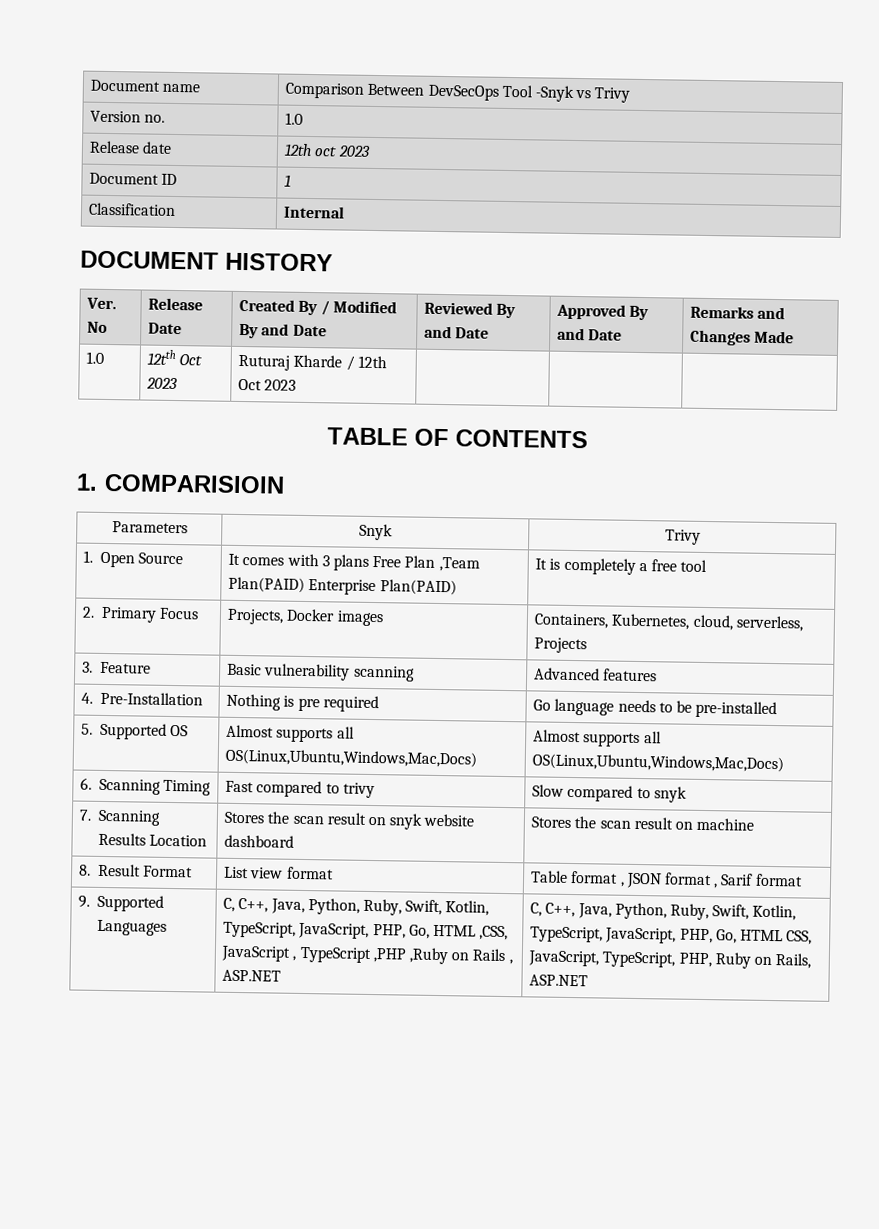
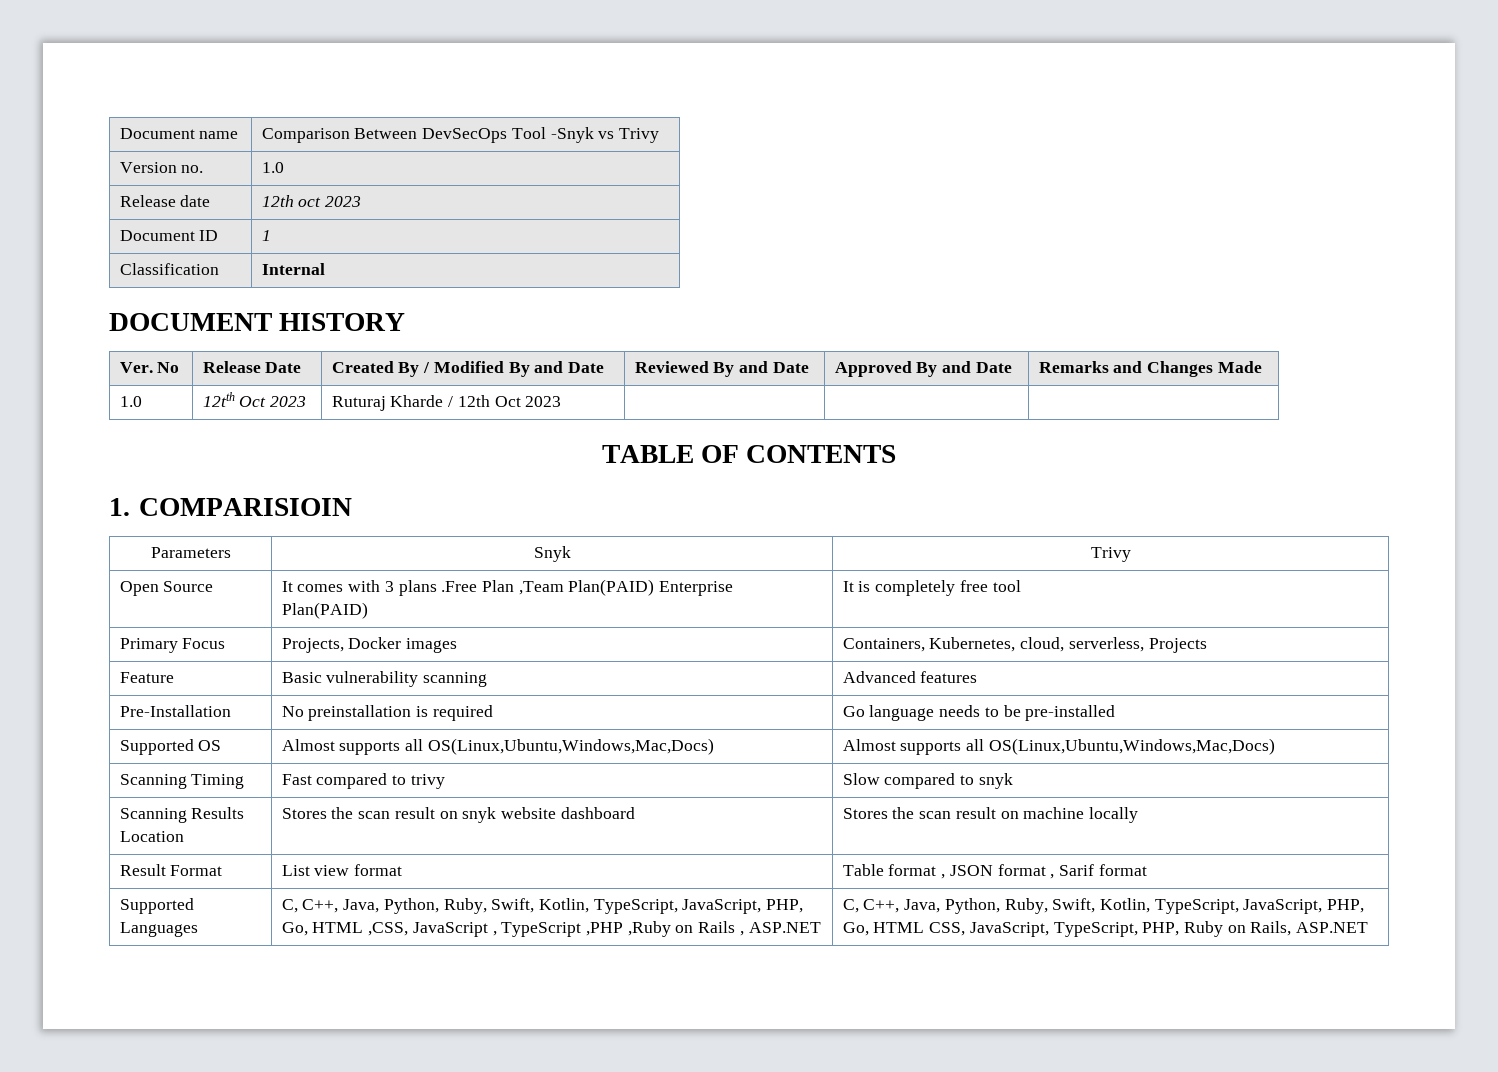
- 1. Open Source | It comes with 3 plans Free Plan ,Team Plan(PAID) Enterprise Plan(PAID) | It is completely a free tool
+ Open Source | It comes with 3 plans .Free Plan ,Team Plan(PAID) Enterprise Plan(PAID) | It is completely free tool
- 2. Primary Focus | Projects, Docker images | Containers, Kubernetes, cloud, serverless, Projects
+ Primary Focus | Projects, Docker images | Containers, Kubernetes, cloud, serverless, Projects
- 3. Feature | Basic vulnerability scanning | Advanced features
+ Feature | Basic vulnerability scanning | Advanced features
- 4. Pre-Installation | Nothing is pre required | Go language needs to be pre-installed
+ Pre-Installation | No preinstallation is required | Go language needs to be pre-installed
- 5. Supported OS | Almost supports all OS(Linux,Ubuntu,Windows,Mac,Docs) | Almost supports all OS(Linux,Ubuntu,Windows,Mac,Docs)
+ Supported OS | Almost supports all OS(Linux,Ubuntu,Windows,Mac,Docs) | Almost supports all OS(Linux,Ubuntu,Windows,Mac,Docs)
- 6. Scanning Timing | Fast compared to trivy | Slow compared to snyk
+ Scanning Timing | Fast compared to trivy | Slow compared to snyk
- 7. Scanning Results Location | Stores the scan result on snyk website dashboard | Stores the scan result on machine
- 8. Result Format | List view format | Table format , JSON format , Sarif format
+ Scanning Results Location | Stores the scan result on snyk website dashboard | Stores the scan result on machine locally
+ Result Format | List view format | Table format , JSON format , Sarif format
- 9. Supported Languages
+ Supported Languages

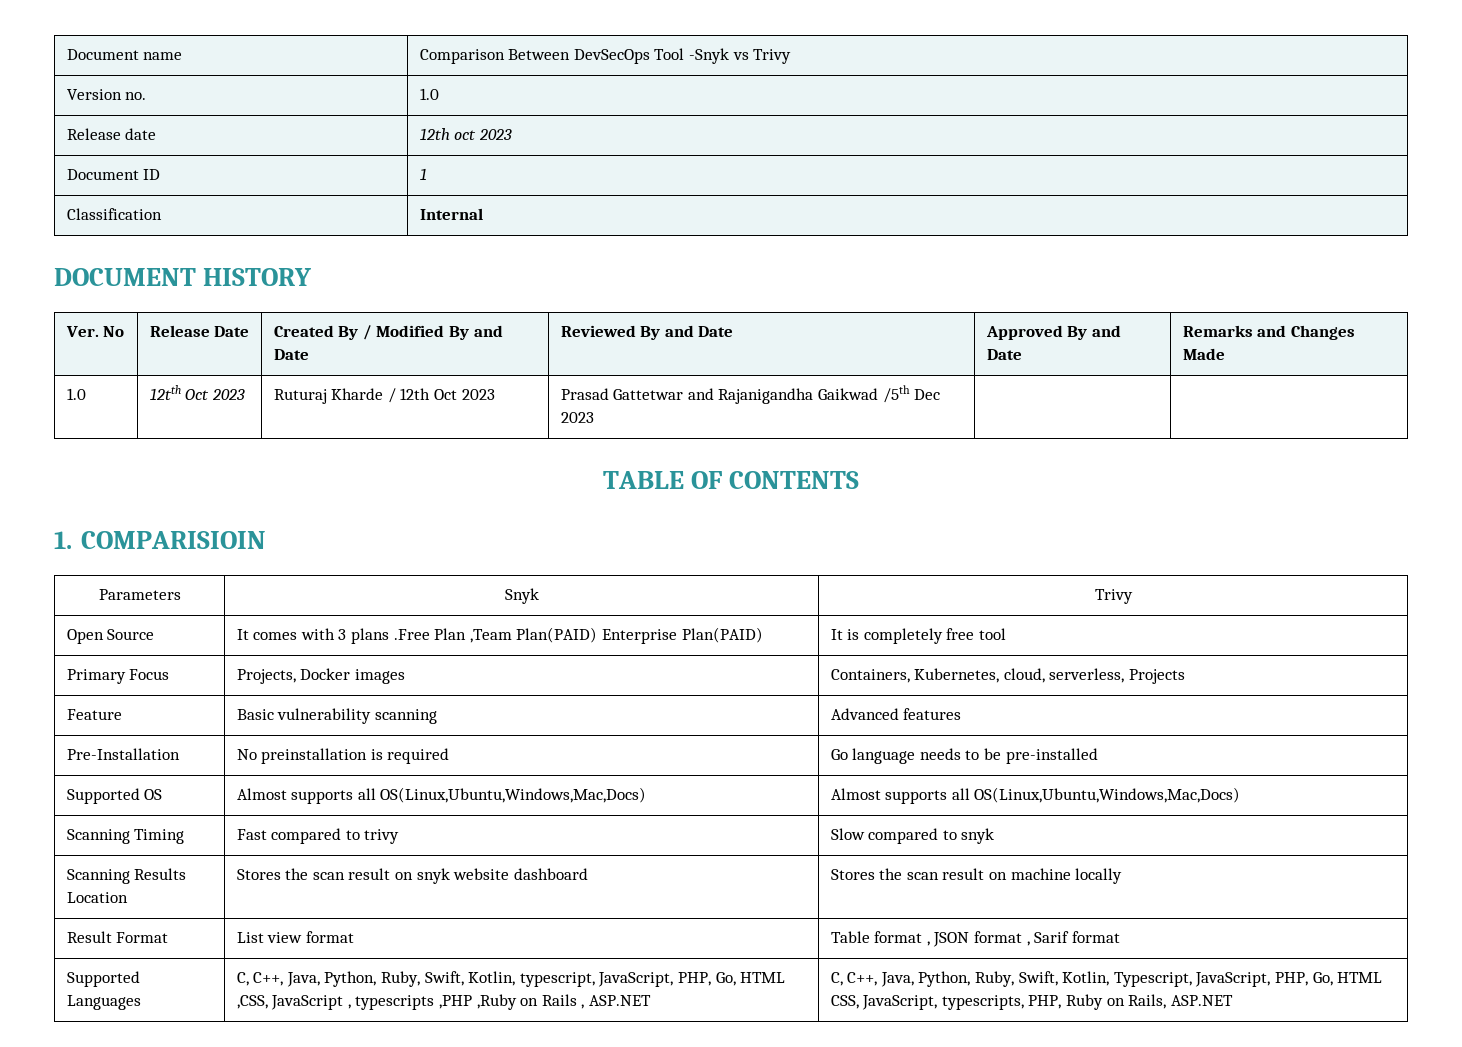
- 1.0 | 12tth Oct 2023 | Ruturaj Kharde / 12th Oct 2023 | | |
+ 1.0 | 12tth Oct 2023 | Ruturaj Kharde / 12th Oct 2023 | Prasad Gattetwar and Rajanigandha Gaikwad /5th Dec 2023 | |
- C, C++, Java, Python, Ruby, Swift, Kotlin, TypeScript, JavaScript, PHP, Go, HTML ,CSS, JavaScript , TypeScript ,PHP ,Ruby on Rails , ASP.NET
+ C, C++, Java, Python, Ruby, Swift, Kotlin, typescript, JavaScript, PHP, Go, HTML ,CSS, JavaScript , typescripts ,PHP ,Ruby on Rails , ASP.NET
- C, C++, Java, Python, Ruby, Swift, Kotlin, TypeScript, JavaScript, PHP, Go, HTML CSS, JavaScript, TypeScript, PHP, Ruby on Rails, ASP.NET
+ C, C++, Java, Python, Ruby, Swift, Kotlin, Typescript, JavaScript, PHP, Go, HTML CSS, JavaScript, typescripts, PHP, Ruby on Rails, ASP.NET

